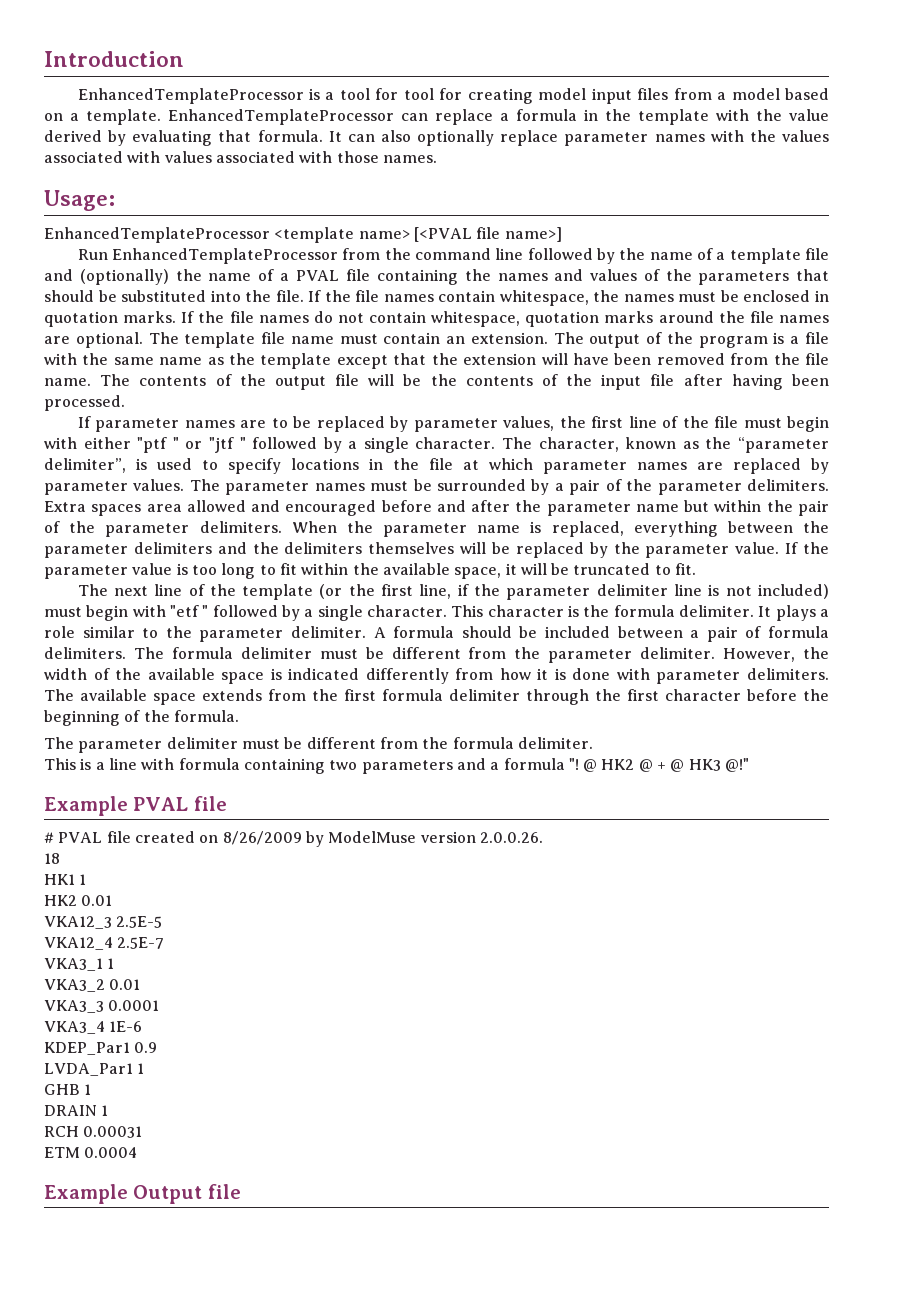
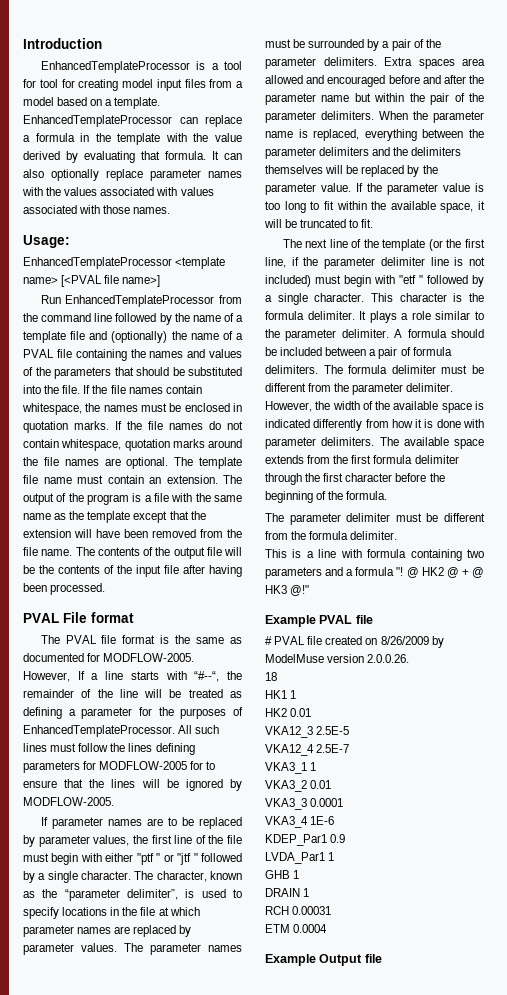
+ PVAL File format
+ The PVAL file format is the same as documented for MODFLOW-2005. However, If a line starts with “#--“, the remainder of the line will be treated as defining a parameter for the purposes of EnhancedTemplateProcessor. All such lines must follow the lines defining parameters for MODFLOW-2005 for to ensure that the lines will be ignored by MODFLOW-2005.

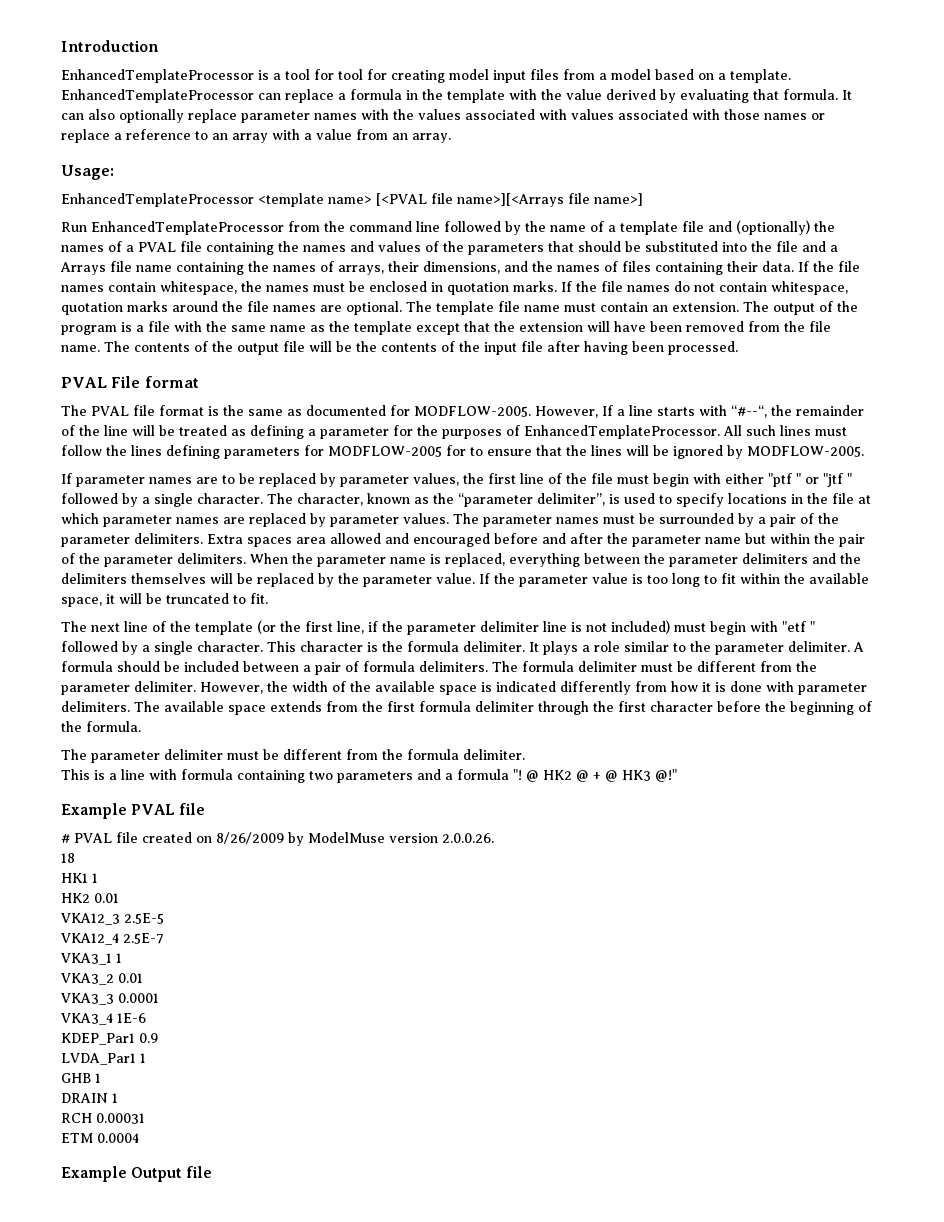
- It can also optionally replace parameter names with the values associated with values associated with those names.
+ It can also optionally replace parameter names with the values associated with values associated with those names or replace a reference to an array with a value from an array.
- EnhancedTemplateProcessor <template name> [<PVAL file name>]
+ EnhancedTemplateProcessor <template name> [<PVAL file name>][<Arrays file name>]
- Run EnhancedTemplateProcessor from the command line followed by the name of a template file and (optionally) the name of a PVAL file containing the names and values of the parameters that should be substituted into the file.
+ Run EnhancedTemplateProcessor from the command line followed by the name of a template file and (optionally) the names of a PVAL file containing the names and values of the parameters that should be substituted into the file and a Arrays file name containing the names of arrays, their dimensions, and the names of files containing their data.

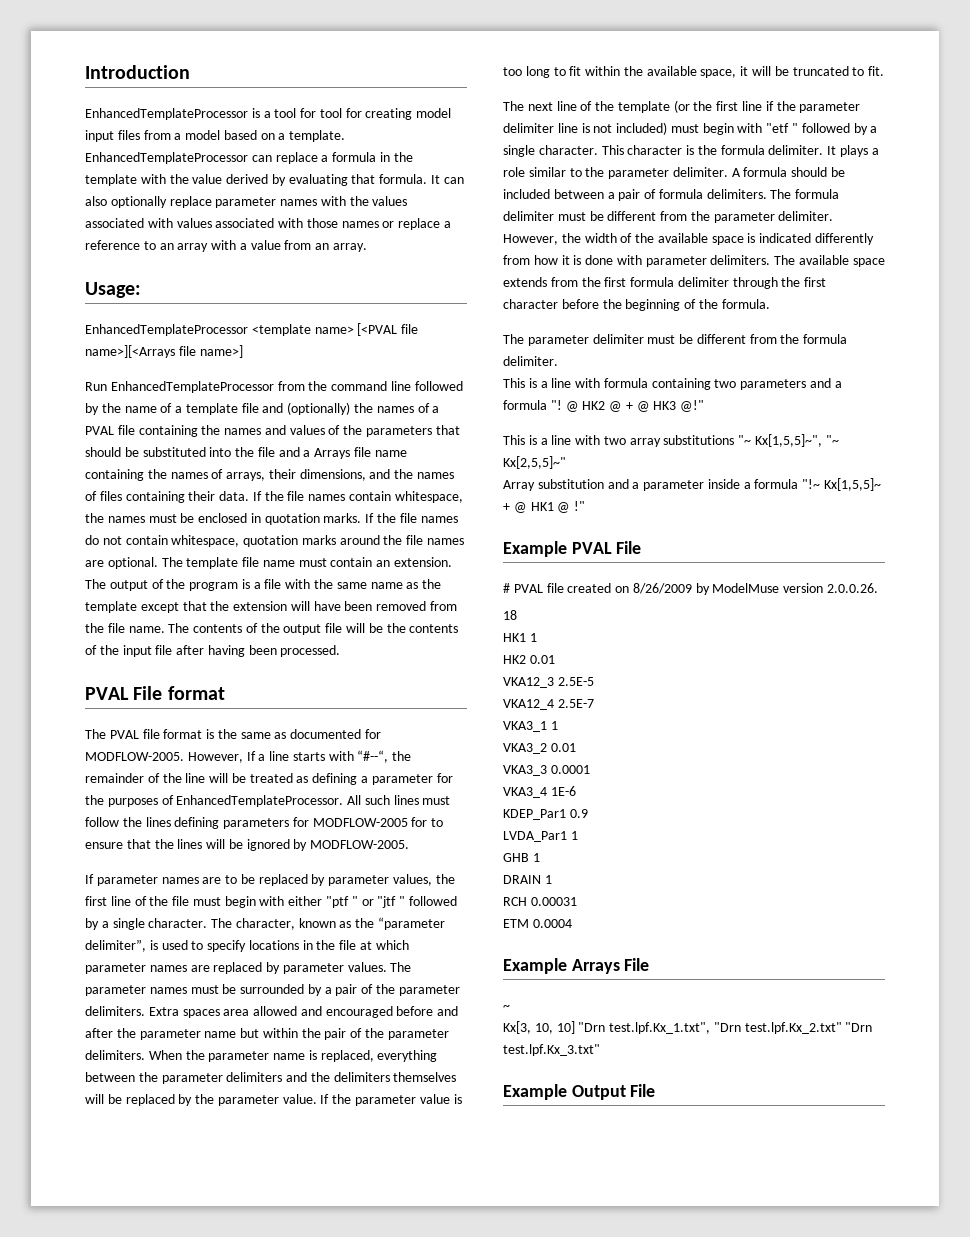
- The next line of the template (or the first line, if the parameter delimiter line is not included) must begin with "etf " followed by a single character.
+ The next line of the template (or the first line if the parameter delimiter line is not included) must begin with "etf " followed by a single character.
+ This is a line with two array substitutions "~ Kx[1,5,5]~", "~ Kx[2,5,5]~"
+ Array substitution and a parameter inside a formula "!~ Kx[1,5,5]~ + @ HK1 @ !"
- Example PVAL file
+ Example PVAL File
+ Example Arrays File
+ ~
+ Kx[3, 10, 10] "Drn test.lpf.Kx_1.txt", "Drn test.lpf.Kx_2.txt" "Drn test.lpf.Kx_3.txt"
- Example Output file
+ Example Output File

